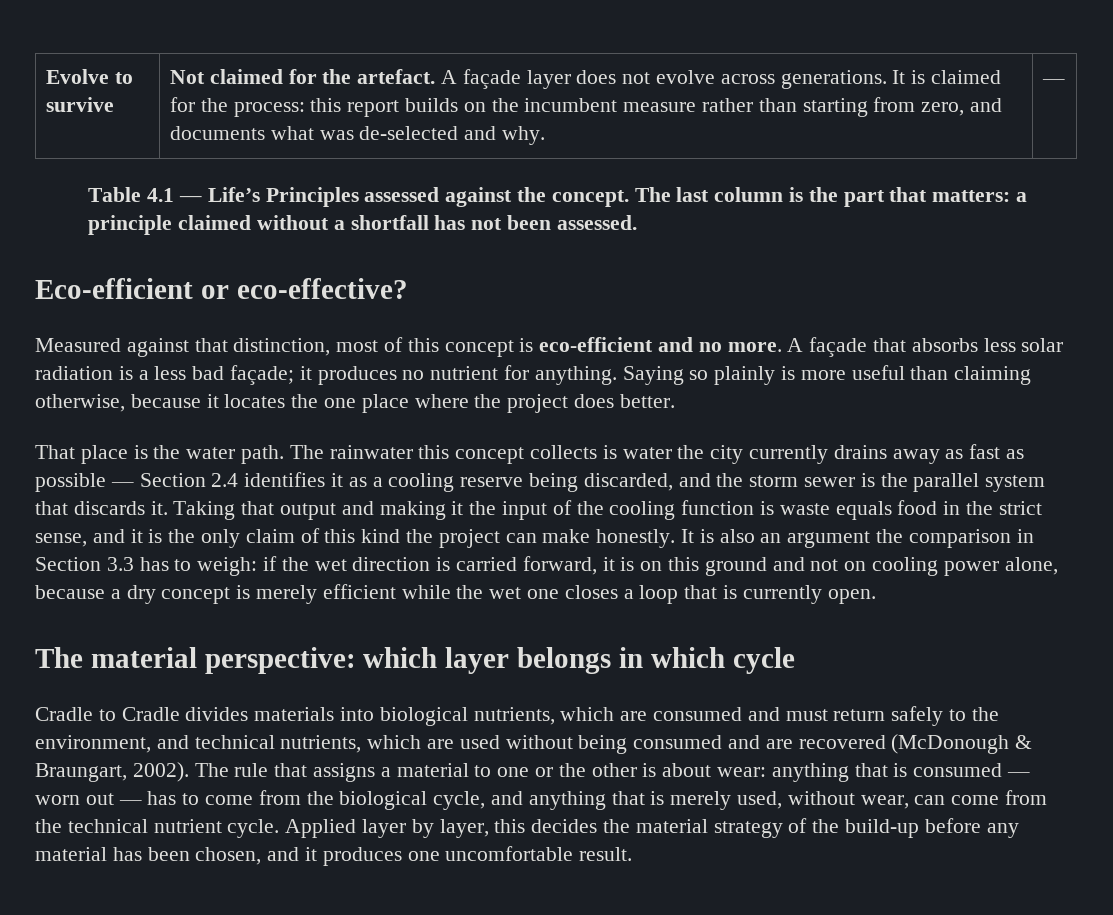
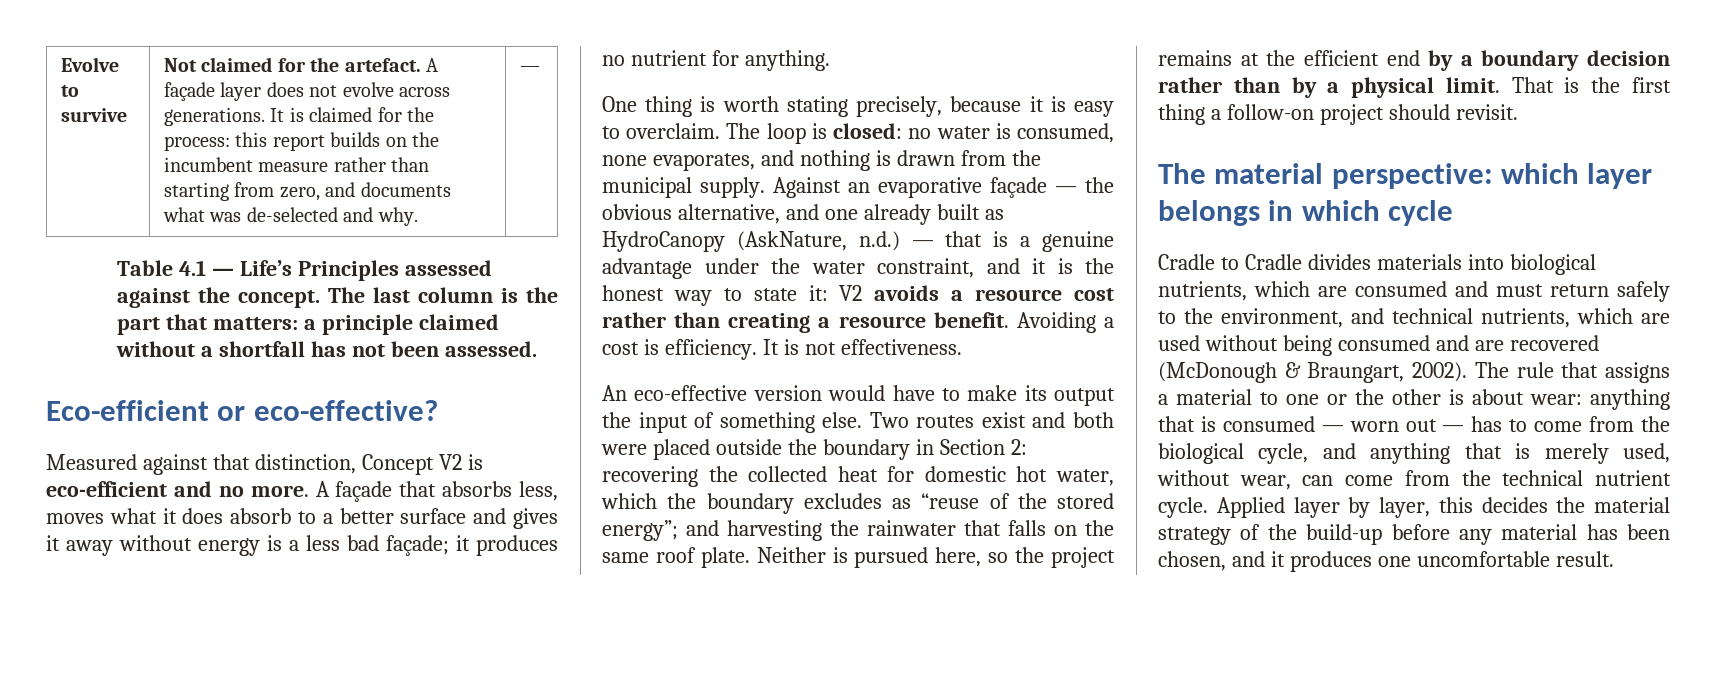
- Measured against that distinction, most of this concept is eco-efficient and no more.
+ Measured against that distinction, Concept V2 is eco-efficient and no more.
- A façade that absorbs less solar radiation is a less bad façade; it produces no nutrient for anything. Saying so plainly is more useful than claiming otherwise, because it locates the one place where the project does better.
- That place is the water path. The rainwater this concept collects is water the city currently drains away as fast as possible — Section 2.4 identifies it as a cooling reserve being discarded, and the storm sewer is the parallel system that discards it. Taking that output and making it the input of the cooling function is waste equals food in the strict sense, and it is the only claim of this kind the project can make honestly. It is also an argument the comparison in Section 3.3 has to weigh: if the wet direction is carried forward, it is on this ground and not on cooling power alone, because a dry concept is merely efficient while the wet one closes a loop that is currently open.
+ A façade that absorbs less, moves what it does absorb to a better surface and gives it away without energy is a less bad façade; it produces no nutrient for anything.
+ One thing is worth stating precisely, because it is easy to overclaim. The loop is closed: no water is consumed, none evaporates, and nothing is drawn from the municipal supply. Against an evaporative façade — the obvious alternative, and one already built as HydroCanopy (AskNature, n.d.) — that is a genuine advantage under the water constraint, and it is the honest way to state it: V2 avoids a resource cost rather than creating a resource benefit. Avoiding a cost is efficiency. It is not effectiveness.
+ An eco-effective version would have to make its output the input of something else. Two routes exist and both were placed outside the boundary in Section 2: recovering the collected heat for domestic hot water, which the boundary excludes as “reuse of the stored energy”; and harvesting the rainwater that falls on the same roof plate. Neither is pursued here, so the project remains at the efficient end by a boundary decision rather than by a physical limit. That is the first thing a follow-on project should revisit.

